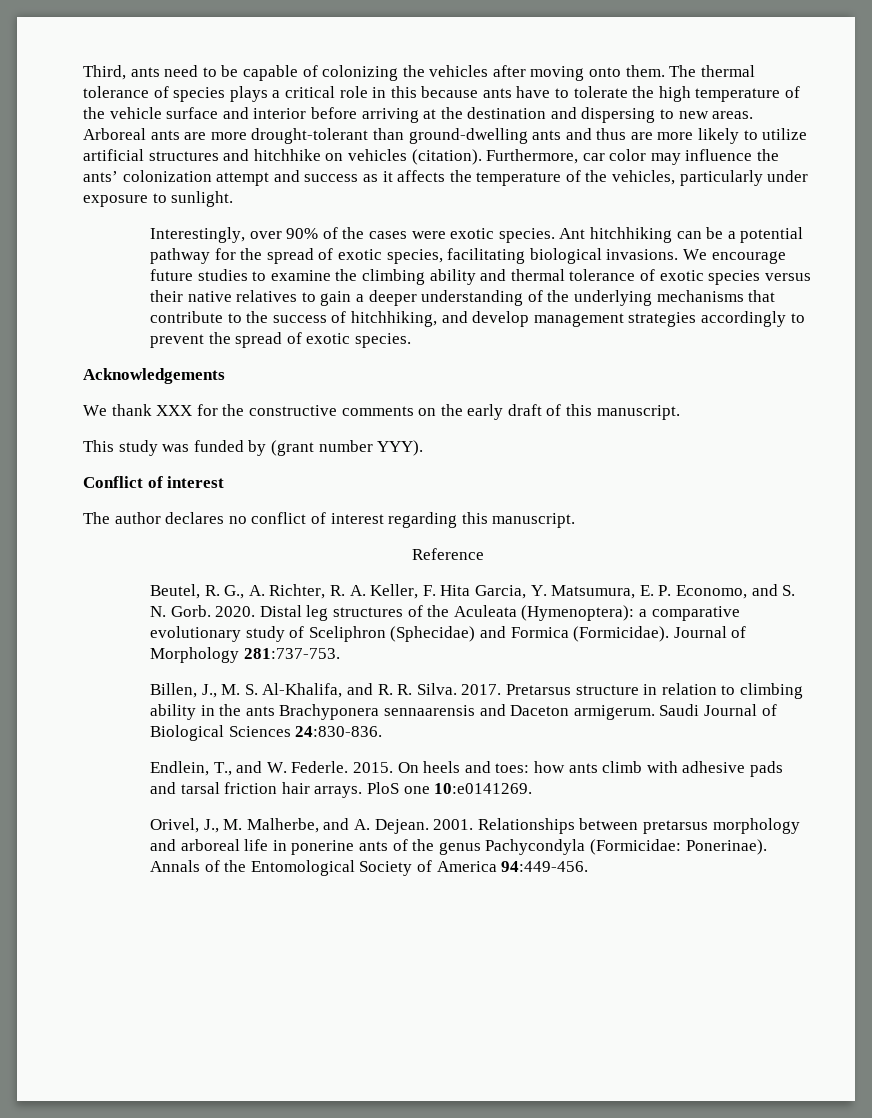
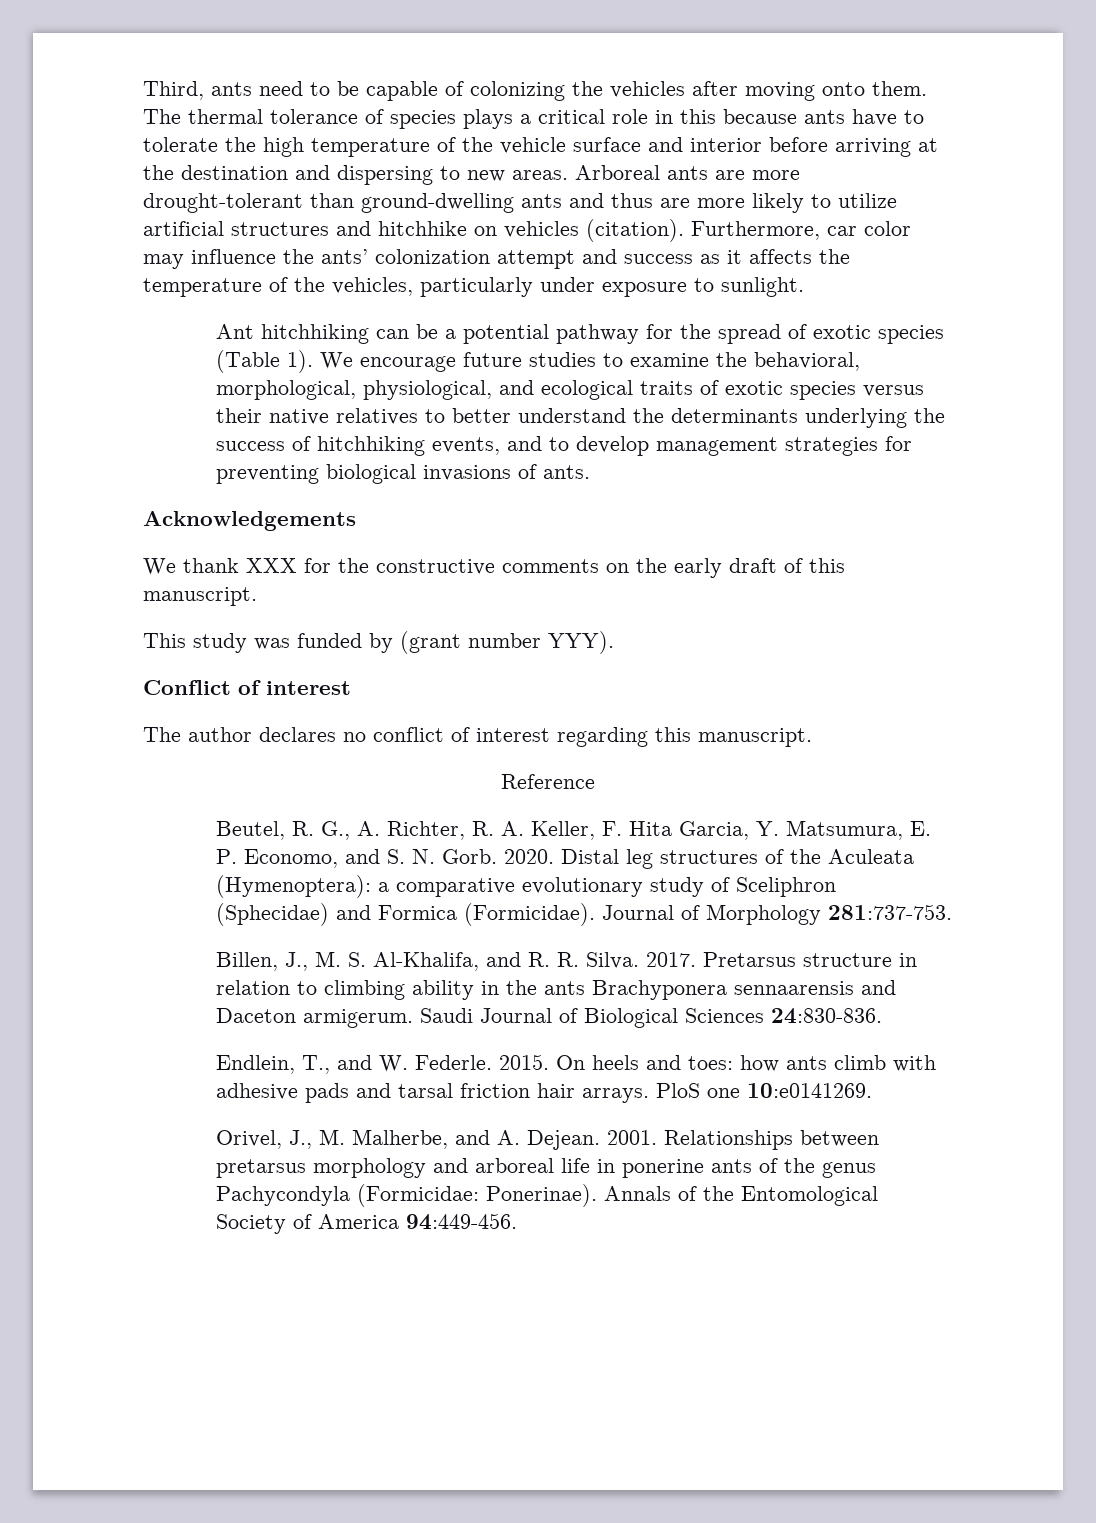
- Interestingly, over 90% of the cases were exotic species. Ant hitchhiking can be a potential pathway for the spread of exotic species, facilitating biological invasions.
+ Ant hitchhiking can be a potential pathway for the spread of exotic species (Table 1).
- We encourage future studies to examine the climbing ability and thermal tolerance of exotic species versus their native relatives to gain a deeper understanding of the underlying mechanisms that contribute to the success of hitchhiking, and develop management strategies accordingly to prevent the spread of exotic species.
+ We encourage future studies to examine the behavioral, morphological, physiological, and ecological traits of exotic species versus their native relatives to better understand the determinants underlying the success of hitchhiking events, and to develop management strategies for preventing biological invasions of ants.

